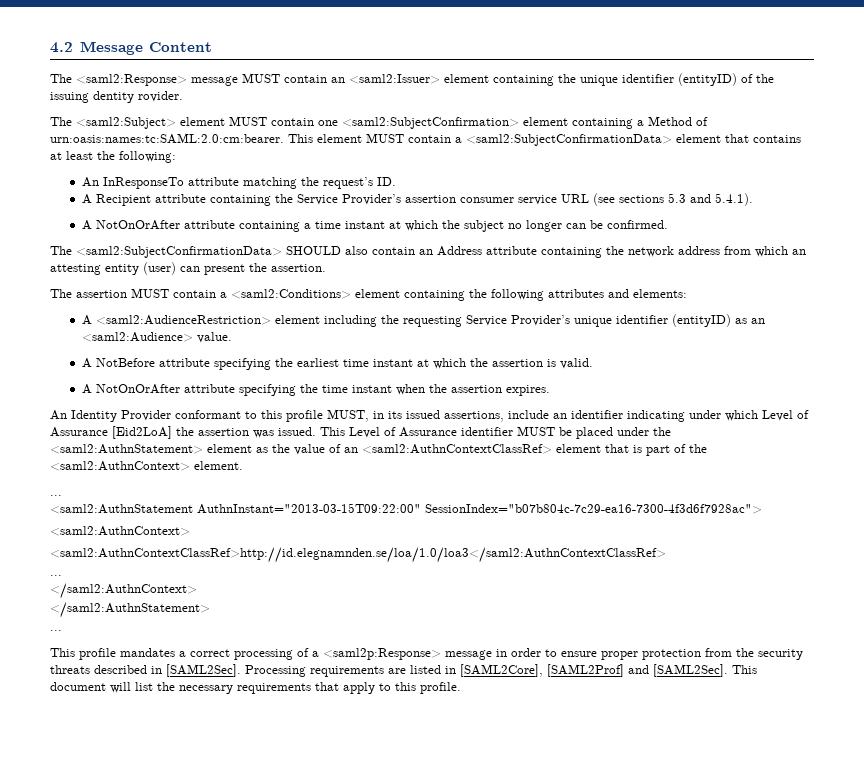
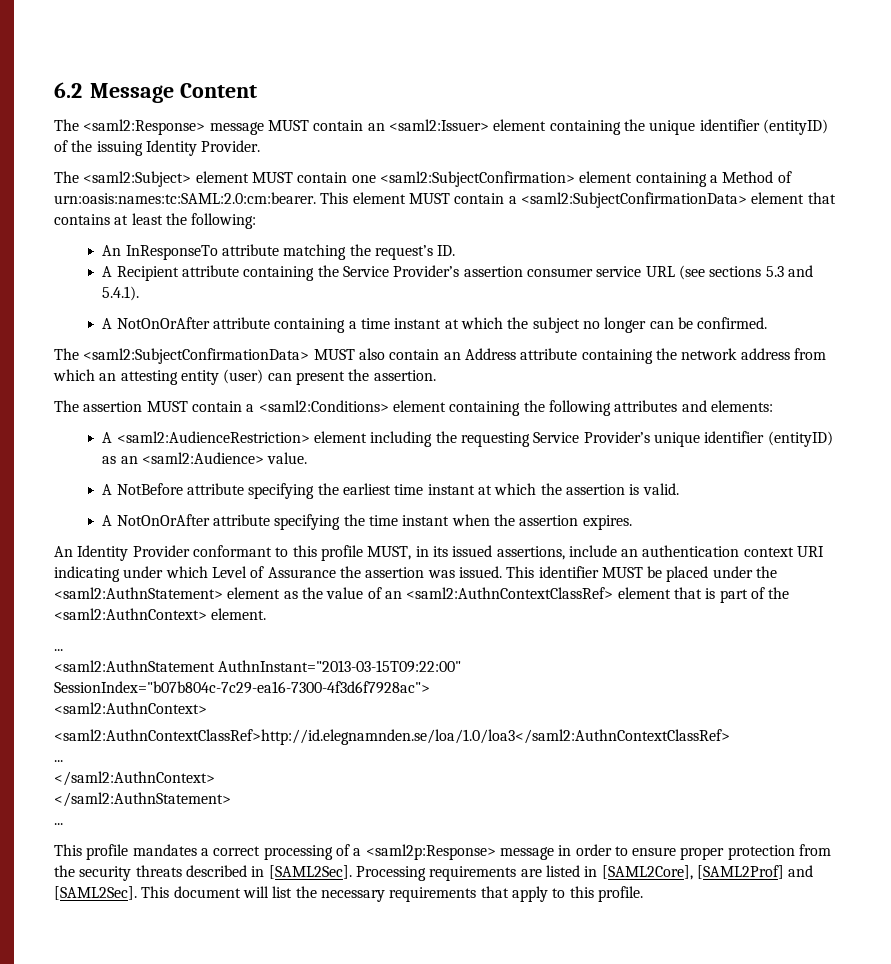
- 4.2 Message Content
+ 6.2 Message Content
- The <saml2:Response> message MUST contain an <saml2:Issuer> element containing the unique identifier (entityID) of the issuing dentity rovider.
+ The <saml2:Response> message MUST contain an <saml2:Issuer> element containing the unique identifier (entityID) of the issuing Identity Provider.
- The <saml2:SubjectConfirmationData> SHOULD also contain an Address attribute containing the network address from which an attesting entity (user) can present the assertion.
+ The <saml2:SubjectConfirmationData> MUST also contain an Address attribute containing the network address from which an attesting entity (user) can present the assertion.
- An Identity Provider conformant to this profile MUST, in its issued assertions, include an identifier indicating under which Level of Assurance [Eid2LoA] the assertion was issued.
+ An Identity Provider conformant to this profile MUST, in its issued assertions, include an authentication context URI indicating under which Level of Assurance the assertion was issued.
- This Level of Assurance identifier MUST be placed under the <saml2:AuthnStatement> element as the value of an <saml2:AuthnContextClassRef> element that is part of the <saml2:AuthnContext> element.
+ This identifier MUST be placed under the <saml2:AuthnStatement> element as the value of an <saml2:AuthnContextClassRef> element that is part of the <saml2:AuthnContext> element.

